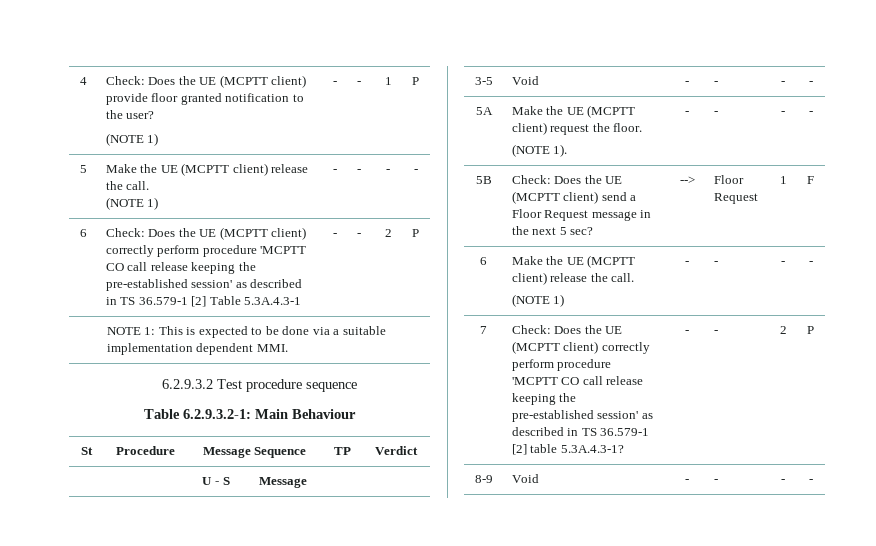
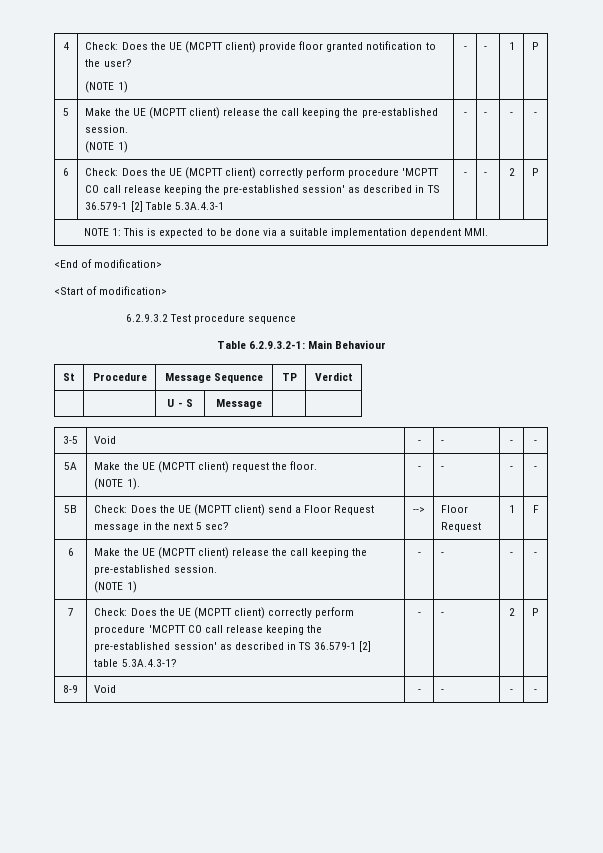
- 5 | Make the UE (MCPTT client) release the call.
+ 5 | Make the UE (MCPTT client) release the call keeping the pre-established session.
+ <End of modification>
+ <Start of modification>
- 6 | Make the UE (MCPTT client) release the call.
+ 6 | Make the UE (MCPTT client) release the call keeping the pre-established session.

